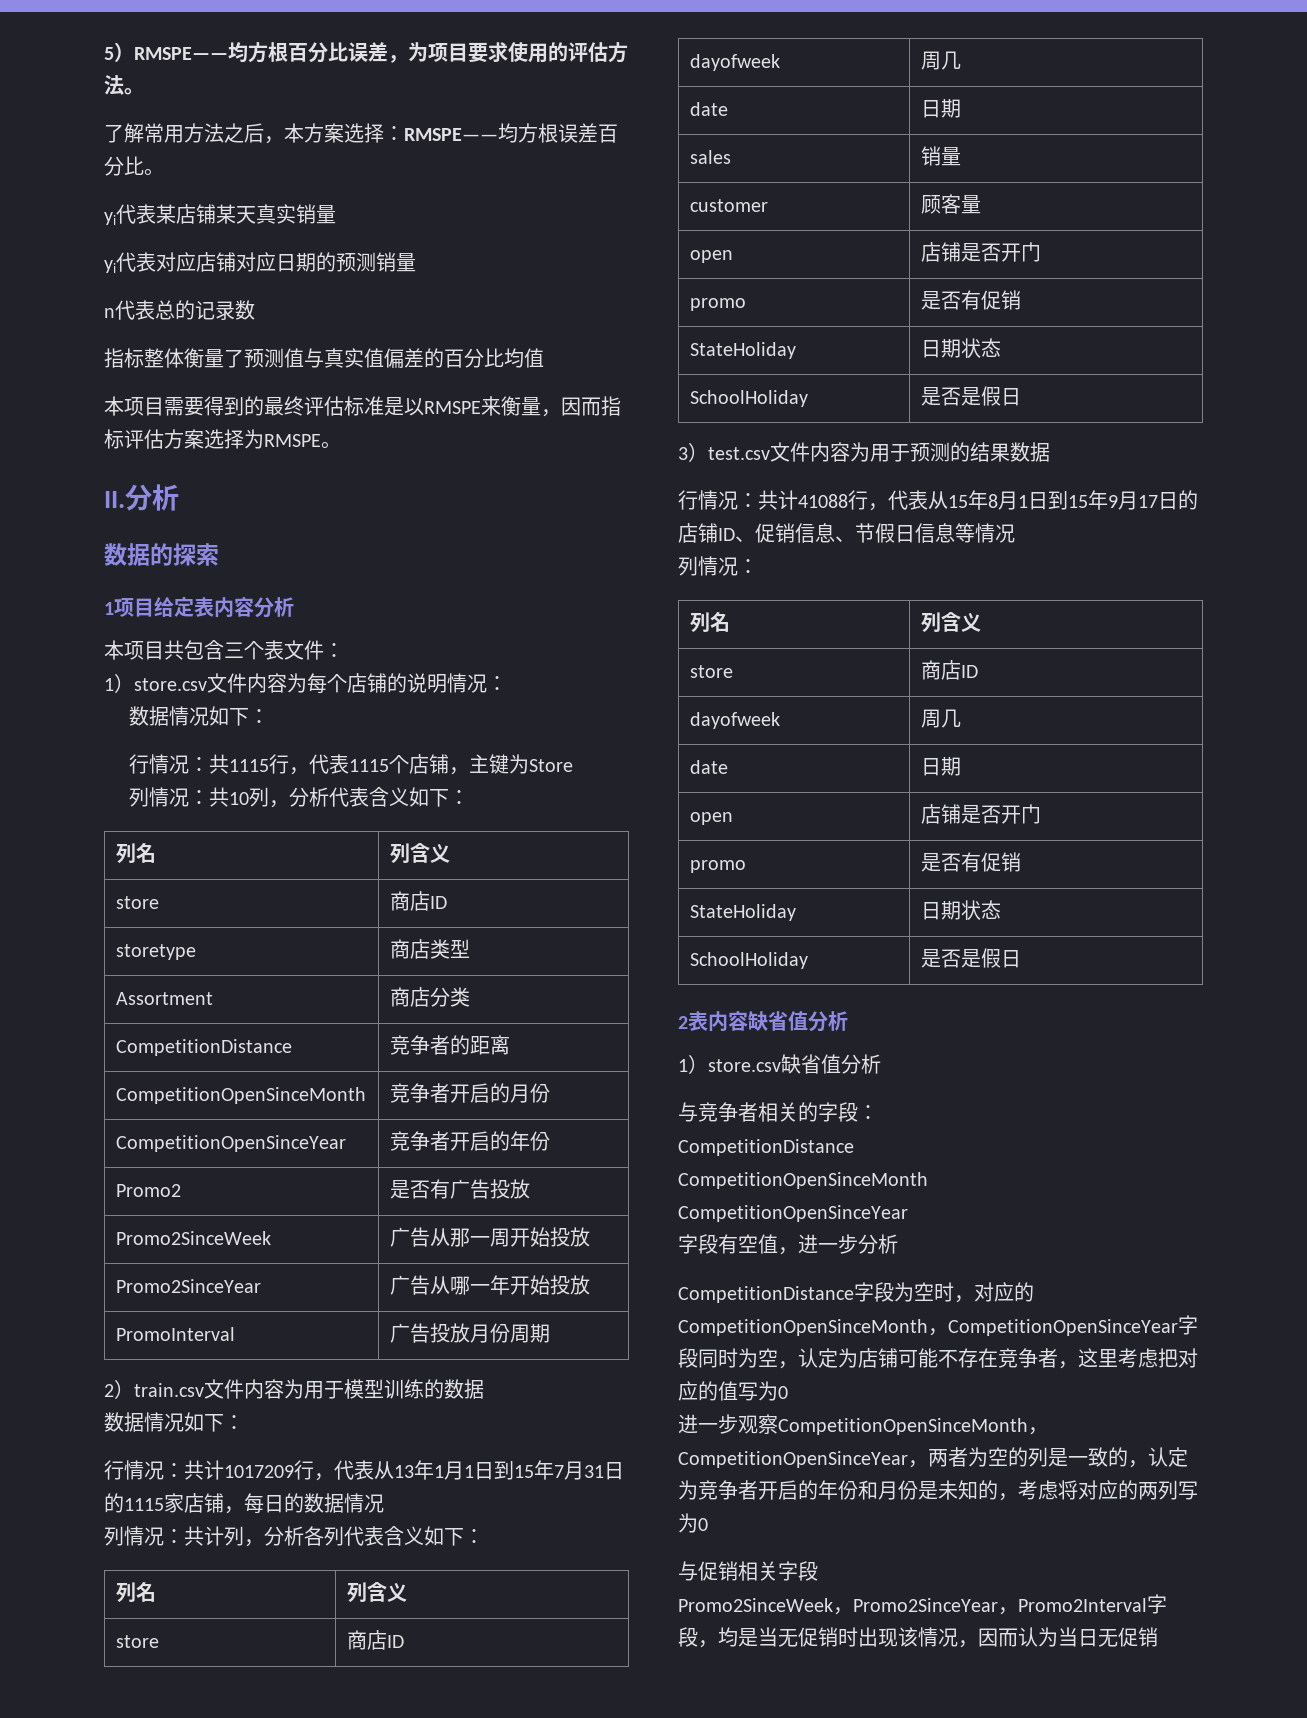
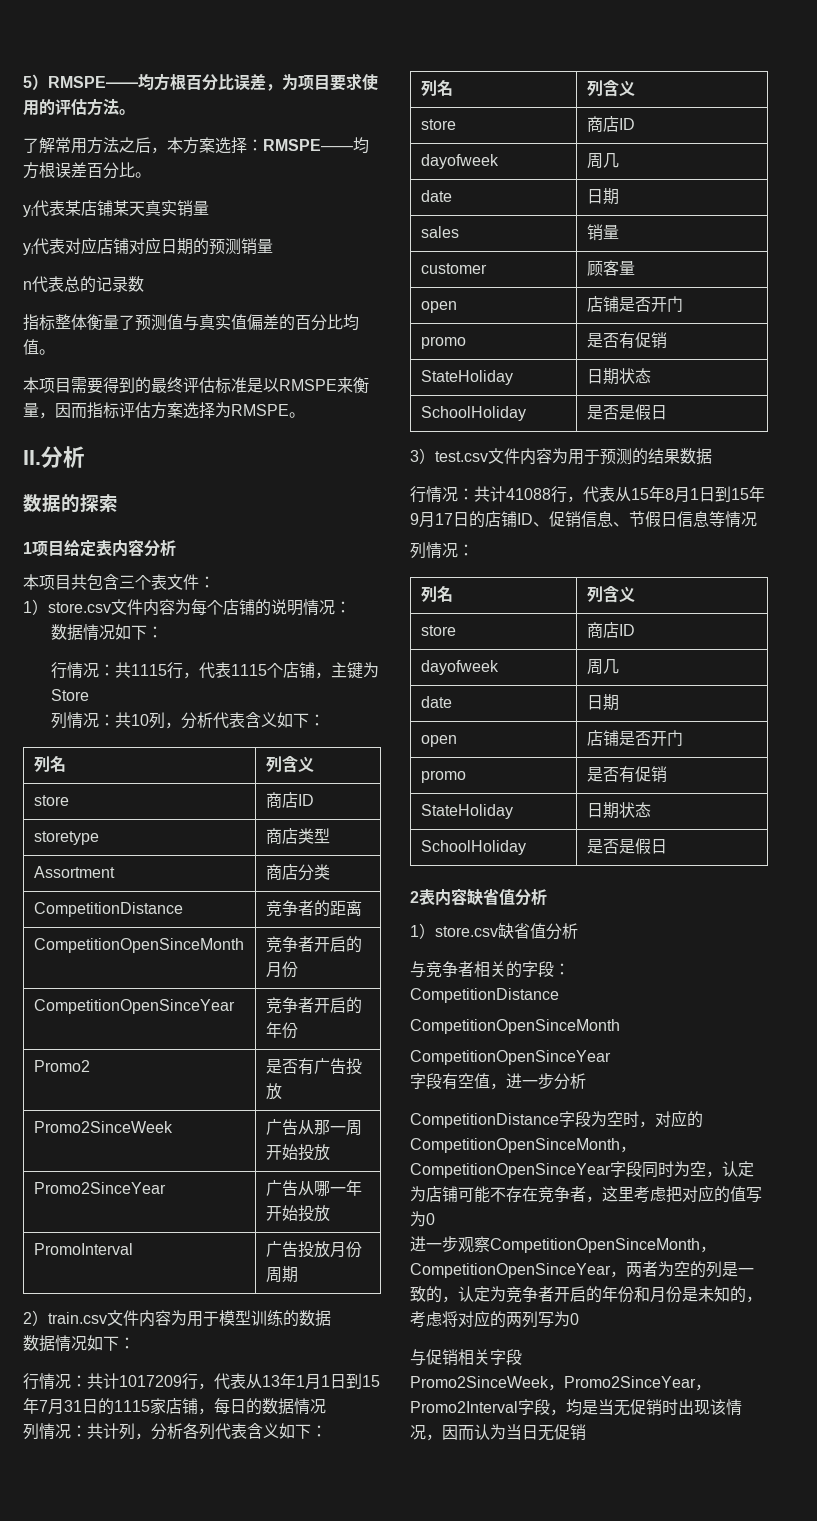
- 指标整体衡量了预测值与真实值偏差的百分比均值
+ 指标整体衡量了预测值与真实值偏差的百分比均值。

